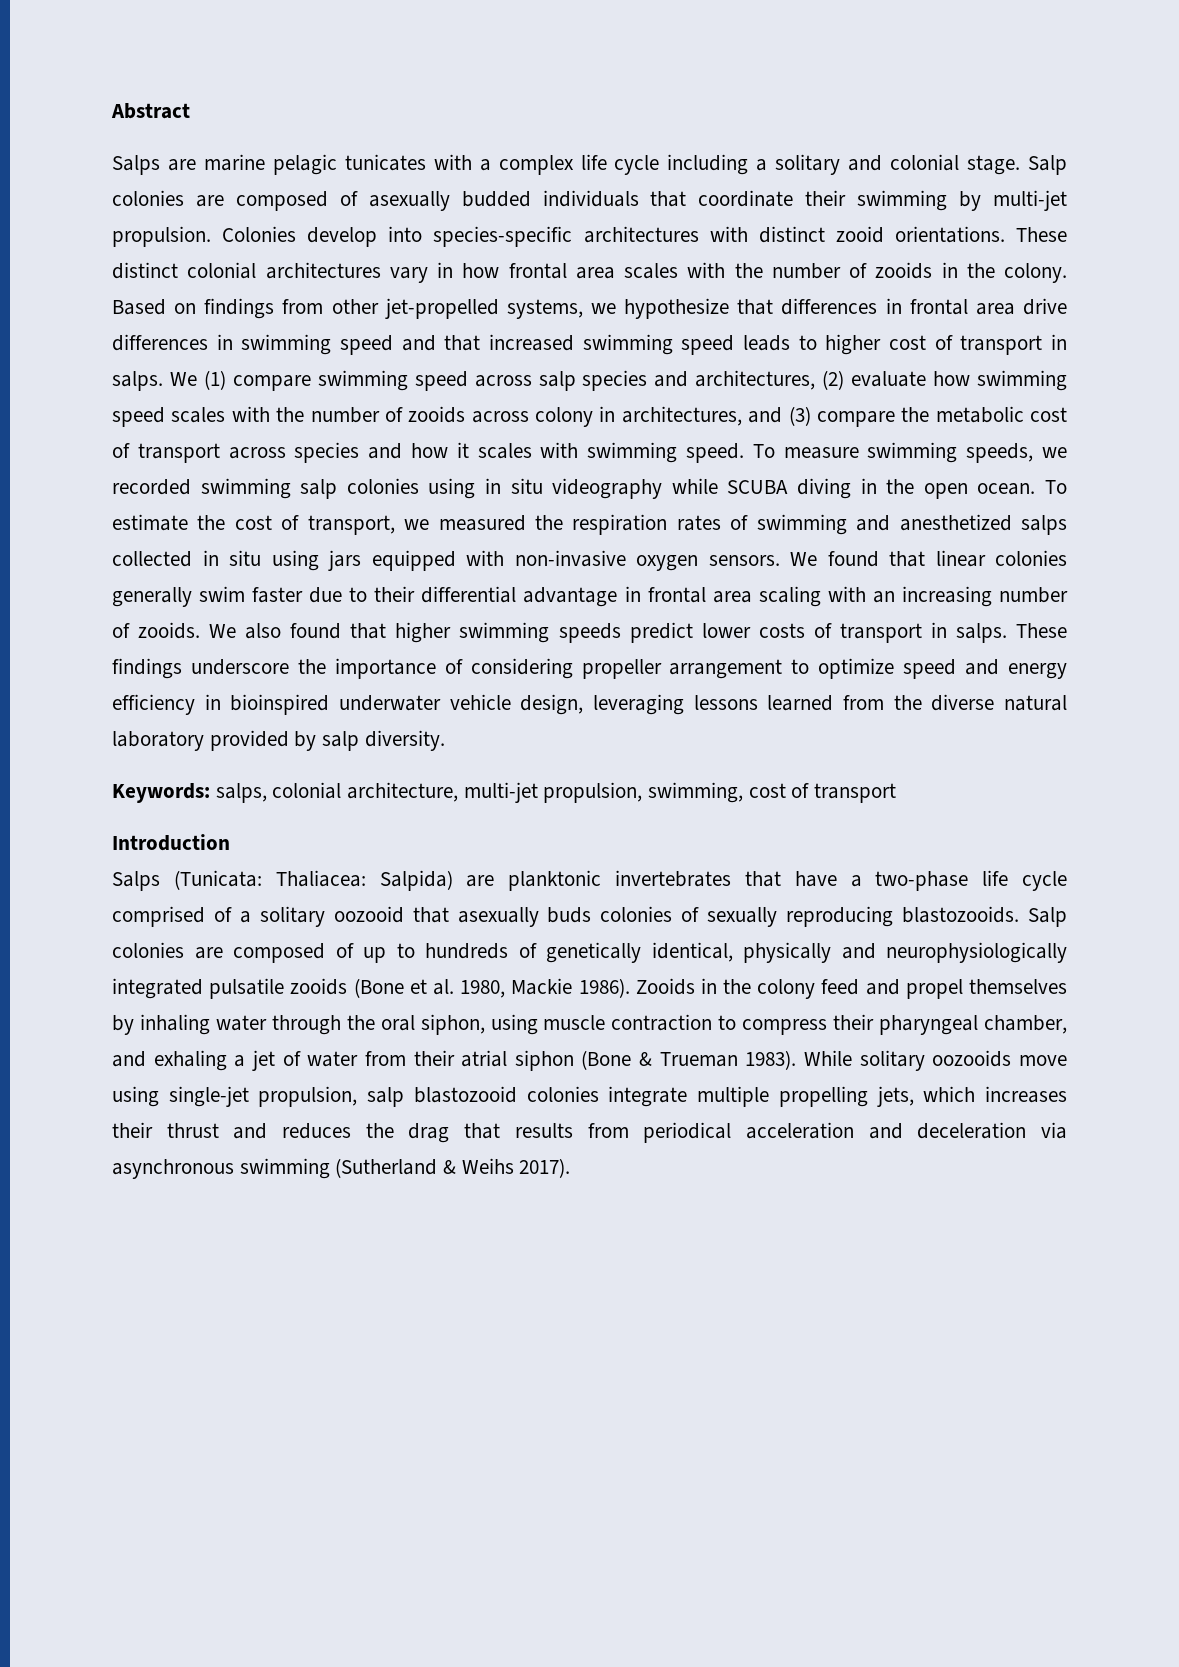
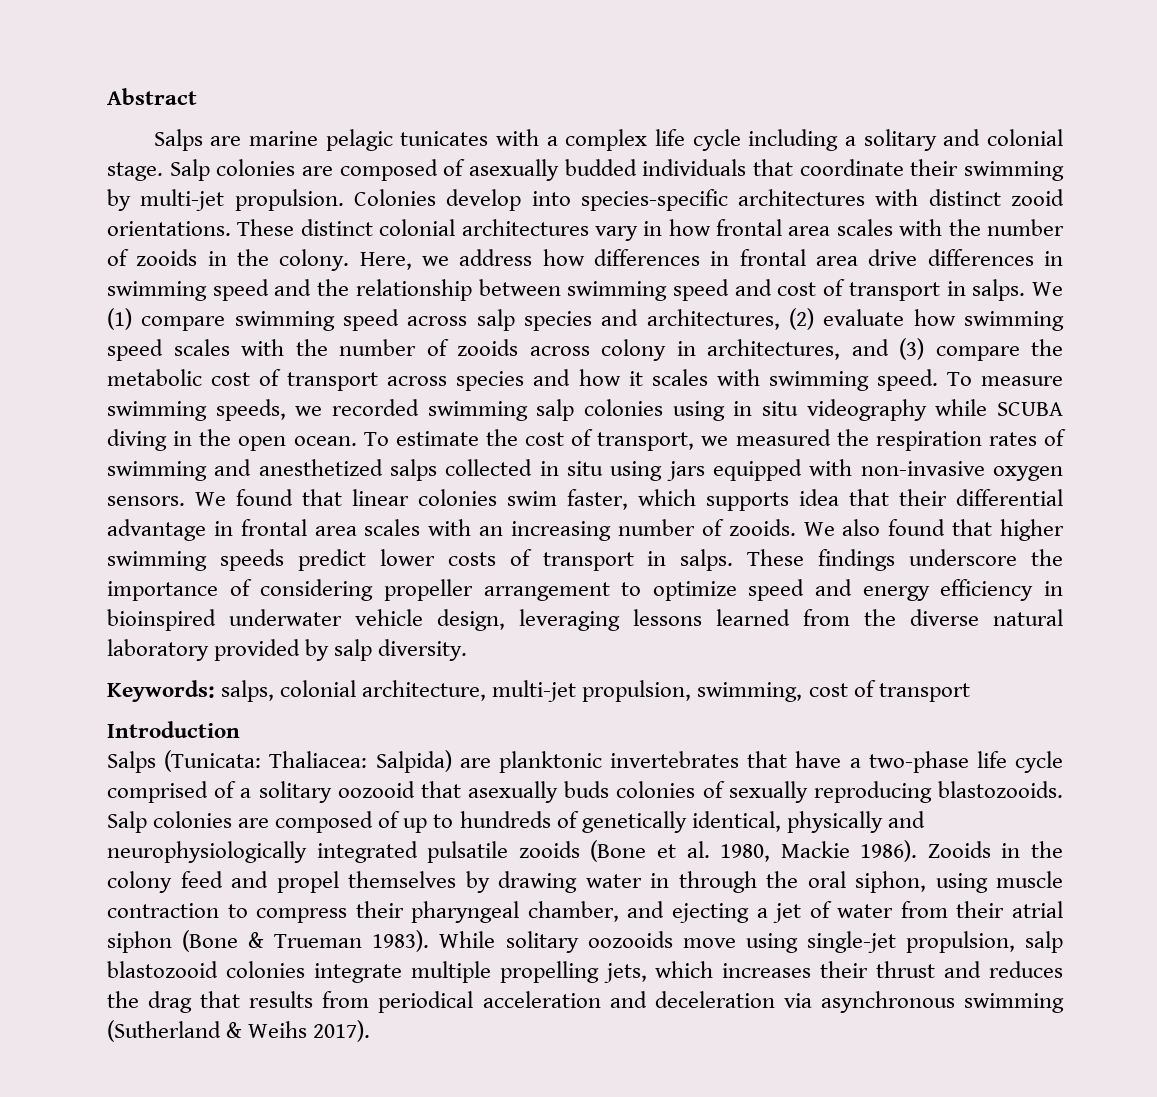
- Based on findings from other jet-propelled systems, we hypothesize that differences in frontal area drive differences in swimming speed and that increased swimming speed leads to higher cost of transport in salps.
+ Here, we address how differences in frontal area drive differences in swimming speed and the relationship between swimming speed and cost of transport in salps.
- We found that linear colonies generally swim faster due to their differential advantage in frontal area scaling with an increasing number of zooids.
+ We found that linear colonies swim faster, which supports idea that their differential advantage in frontal area scales with an increasing number of zooids.
- Zooids in the colony feed and propel themselves by inhaling water through the oral siphon, using muscle contraction to compress their pharyngeal chamber, and exhaling a jet of water from their atrial siphon (Bone & Trueman 1983).
+ Zooids in the colony feed and propel themselves by drawing water in through the oral siphon, using muscle contraction to compress their pharyngeal chamber, and ejecting a jet of water from their atrial siphon (Bone & Trueman 1983).

